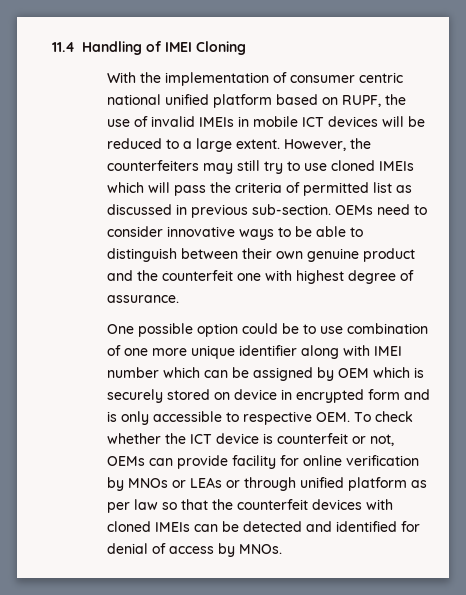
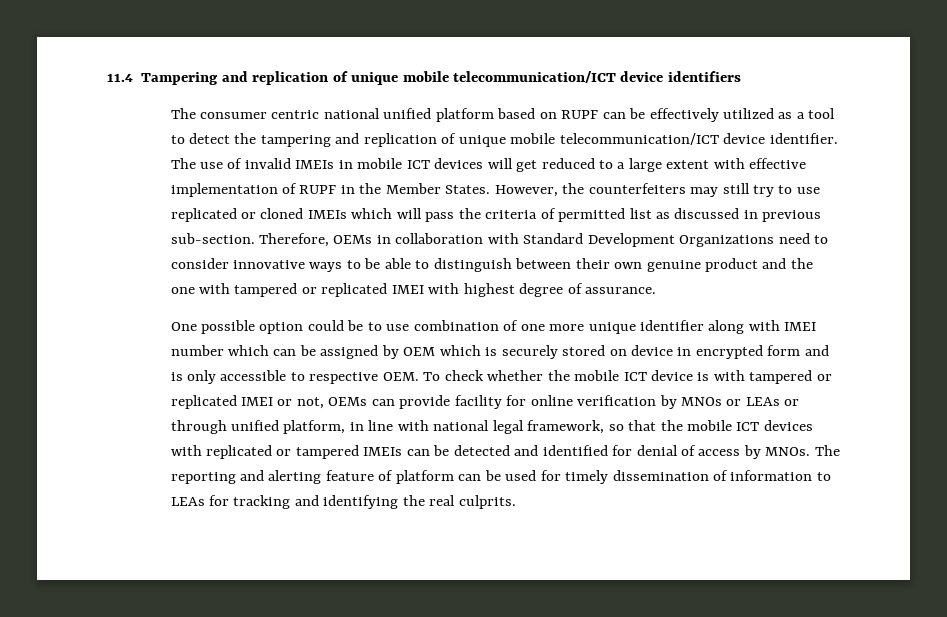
- 11.4 Handling of IMEI Cloning
- With the implementation of consumer centric national unified platform based on RUPF, the use of invalid IMEIs in mobile ICT devices will be reduced to a large extent.
+ 11.4 Tampering and replication of unique mobile telecommunication/ICT device identifiers
+ The consumer centric national unified platform based on RUPF can be effectively utilized as a tool to detect the tampering and replication of unique mobile telecommunication/ICT device identifier. The use of invalid IMEIs in mobile ICT devices will get reduced to a large extent with effective implementation of RUPF in the Member States.
- However, the counterfeiters may still try to use cloned IMEIs which will pass the criteria of permitted list as discussed in previous sub-section.
+ However, the counterfeiters may still try to use replicated or cloned IMEIs which will pass the criteria of permitted list as discussed in previous sub-section.
- OEMs need to consider innovative ways to be able to distinguish between their own genuine product and the counterfeit one with highest degree of assurance.
+ Therefore, OEMs in collaboration with Standard Development Organizations need to consider innovative ways to be able to distinguish between their own genuine product and the one with tampered or replicated IMEI with highest degree of assurance.
- One possible option could be to use combination of one more unique identifier along with IMEI number which can be assigned by OEM which is securely stored on device in encrypted form and is only accessible to respective OEM. To check whether the ICT device is counterfeit or not, OEMs can provide facility for online verification by MNOs or LEAs or through unified platform as per law so that the counterfeit devices with cloned IMEIs can be detected and identified for denial of access by MNOs.
+ One possible option could be to use combination of one more unique identifier along with IMEI number which can be assigned by OEM which is securely stored on device in encrypted form and is only accessible to respective OEM. To check whether the mobile ICT device is with tampered or replicated IMEI or not, OEMs can provide facility for online verification by MNOs or LEAs or through unified platform, in line with national legal framework, so that the mobile ICT devices with replicated or tampered IMEIs can be detected and identified for denial of access by MNOs.
+ The reporting and alerting feature of platform can be used for timely dissemination of information to LEAs for tracking and identifying the real culprits.

